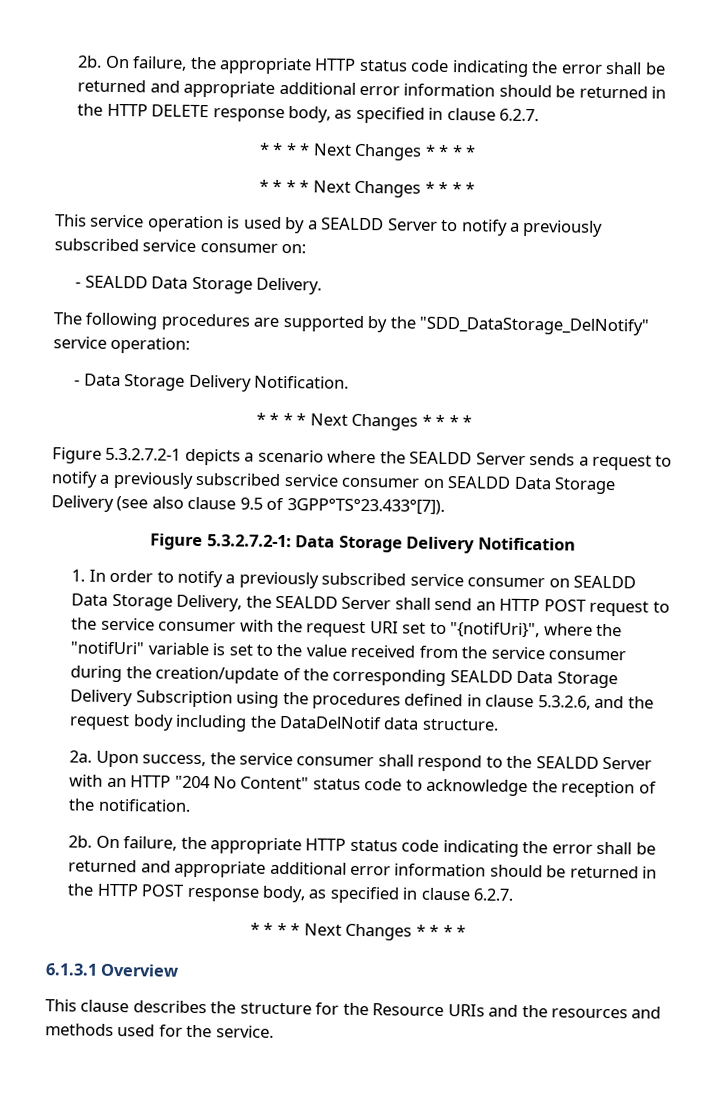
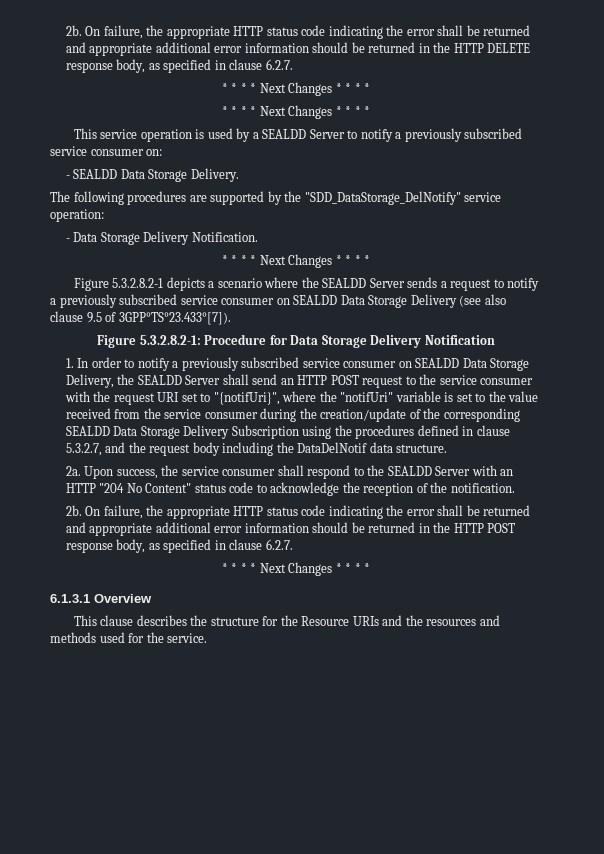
- Figure 5.3.2.7.2-1 depicts a scenario where the SEALDD Server sends a request to notify a previously subscribed service consumer on SEALDD Data Storage Delivery (see also clause 9.5 of 3GPP°TS°23.433°[7]).
+ Figure 5.3.2.8.2-1 depicts a scenario where the SEALDD Server sends a request to notify a previously subscribed service consumer on SEALDD Data Storage Delivery (see also clause 9.5 of 3GPP°TS°23.433°[7]).
- Figure 5.3.2.7.2-1: Data Storage Delivery Notification
+ Figure 5.3.2.8.2-1: Procedure for Data Storage Delivery Notification
- 1. In order to notify a previously subscribed service consumer on SEALDD Data Storage Delivery, the SEALDD Server shall send an HTTP POST request to the service consumer with the request URI set to "{notifUri}", where the "notifUri" variable is set to the value received from the service consumer during the creation/update of the corresponding SEALDD Data Storage Delivery Subscription using the procedures defined in clause 5.3.2.6, and the request body including the DataDelNotif data structure.
+ 1. In order to notify a previously subscribed service consumer on SEALDD Data Storage Delivery, the SEALDD Server shall send an HTTP POST request to the service consumer with the request URI set to "{notifUri}", where the "notifUri" variable is set to the value received from the service consumer during the creation/update of the corresponding SEALDD Data Storage Delivery Subscription using the procedures defined in clause 5.3.2.7, and the request body including the DataDelNotif data structure.

